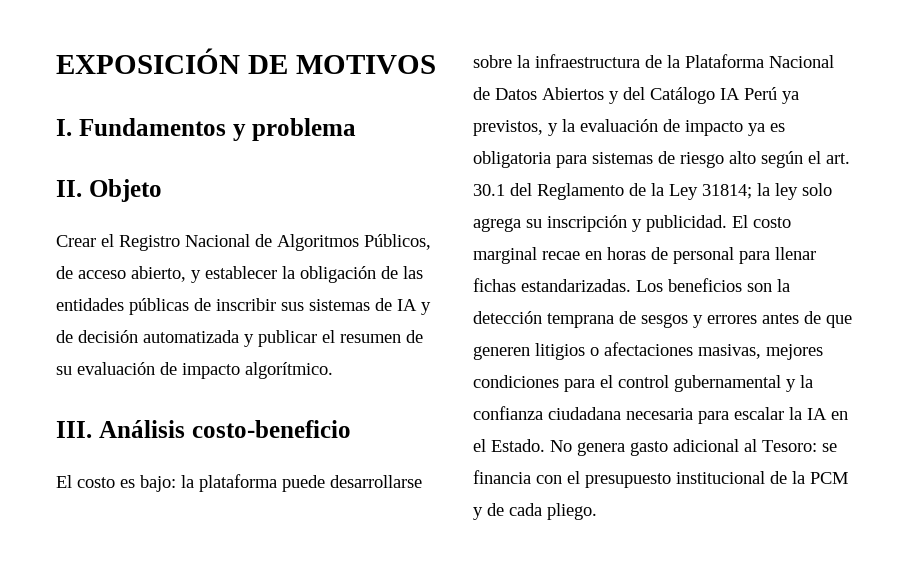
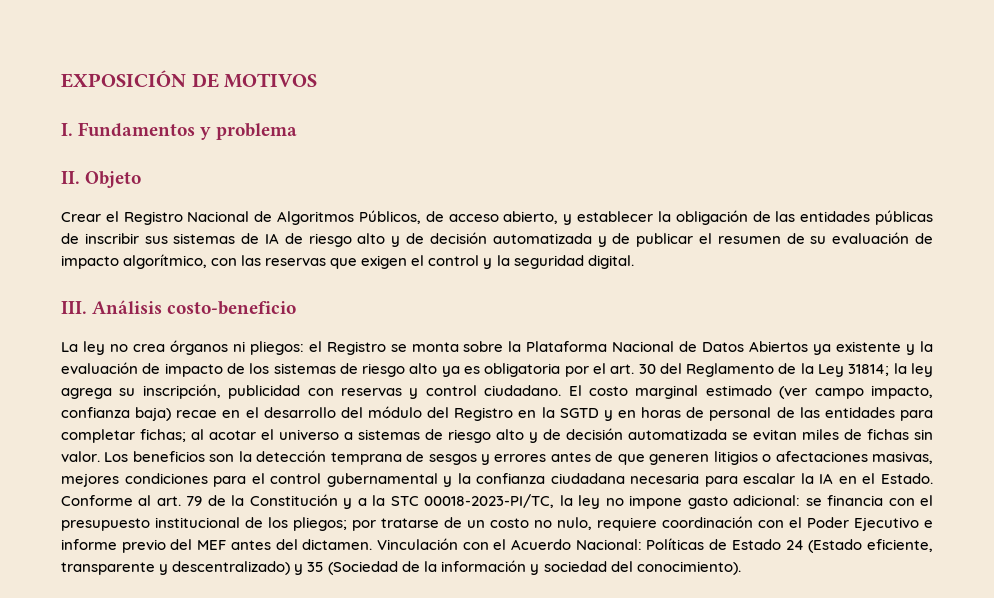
- Crear el Registro Nacional de Algoritmos Públicos, de acceso abierto, y establecer la obligación de las entidades públicas de inscribir sus sistemas de IA y de decisión automatizada y publicar el resumen de su evaluación de impacto algorítmico.
+ Crear el Registro Nacional de Algoritmos Públicos, de acceso abierto, y establecer la obligación de las entidades públicas de inscribir sus sistemas de IA de riesgo alto y de decisión automatizada y de publicar el resumen de su evaluación de impacto algorítmico, con las reservas que exigen el control y la seguridad digital.
  III. Análisis costo-beneficio
- El costo es bajo: la plataforma puede desarrollarse sobre la infraestructura de la Plataforma Nacional de Datos Abiertos y del Catálogo IA Perú ya previstos, y la evaluación de impacto ya es obligatoria para sistemas de riesgo alto según el art. 30.1 del Reglamento de la Ley 31814; la ley solo agrega su inscripción y publicidad. El costo marginal recae en horas de personal para llenar fichas estandarizadas.
+ La ley no crea órganos ni pliegos: el Registro se monta sobre la Plataforma Nacional de Datos Abiertos ya existente y la evaluación de impacto de los sistemas de riesgo alto ya es obligatoria por el art. 30 del Reglamento de la Ley 31814; la ley agrega su inscripción, publicidad con reservas y control ciudadano. El costo marginal estimado (ver campo impacto, confianza baja) recae en el desarrollo del módulo del Registro en la SGTD y en horas de personal de las entidades para completar fichas; al acotar el universo a sistemas de riesgo alto y de decisión automatizada se evitan miles de fichas sin valor.
- No genera gasto adicional al Tesoro: se financia con el presupuesto institucional de la PCM y de cada pliego.
+ Conforme al art. 79 de la Constitución y a la STC 00018-2023-PI/TC, la ley no impone gasto adicional: se financia con el presupuesto institucional de los pliegos; por tratarse de un costo no nulo, requiere coordinación con el Poder Ejecutivo e informe previo del MEF antes del dictamen. Vinculación con el Acuerdo Nacional: Políticas de Estado 24 (Estado eficiente, transparente y descentralizado) y 35 (Sociedad de la información y sociedad del conocimiento).

